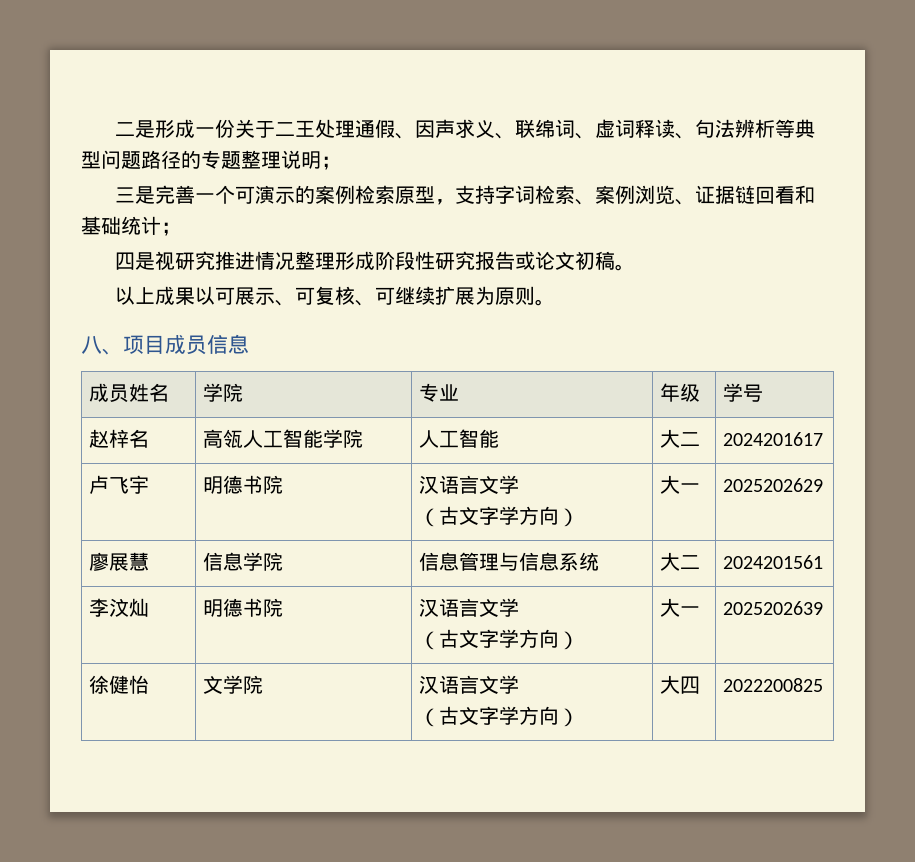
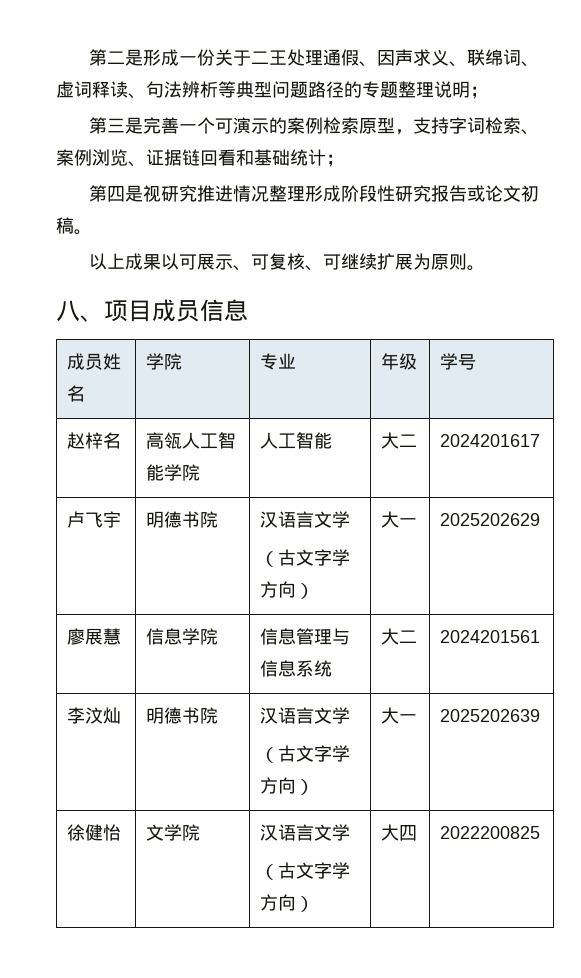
- 二是形成一份关于二王处理通假、因声求义、联绵词、虚词释读、句法辨析等典型问题路径的专题整理说明；
+ 第二是形成一份关于二王处理通假、因声求义、联绵词、虚词释读、句法辨析等典型问题路径的专题整理说明；
- 三是完善一个可演示的案例检索原型，支持字词检索、案例浏览、证据链回看和基础统计；
+ 第三是完善一个可演示的案例检索原型，支持字词检索、案例浏览、证据链回看和基础统计；
- 四是视研究推进情况整理形成阶段性研究报告或论文初稿。
+ 第四是视研究推进情况整理形成阶段性研究报告或论文初稿。

